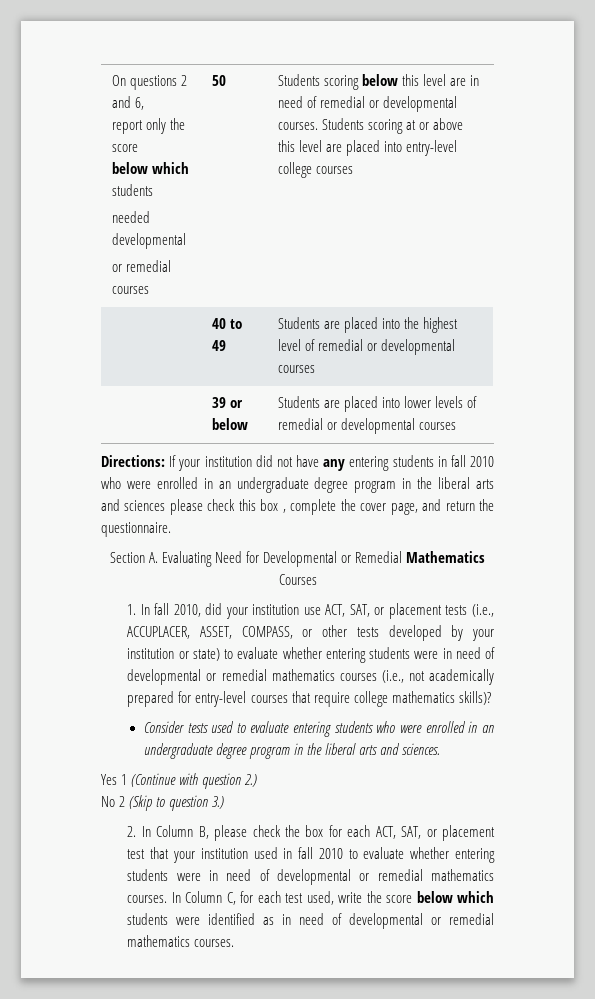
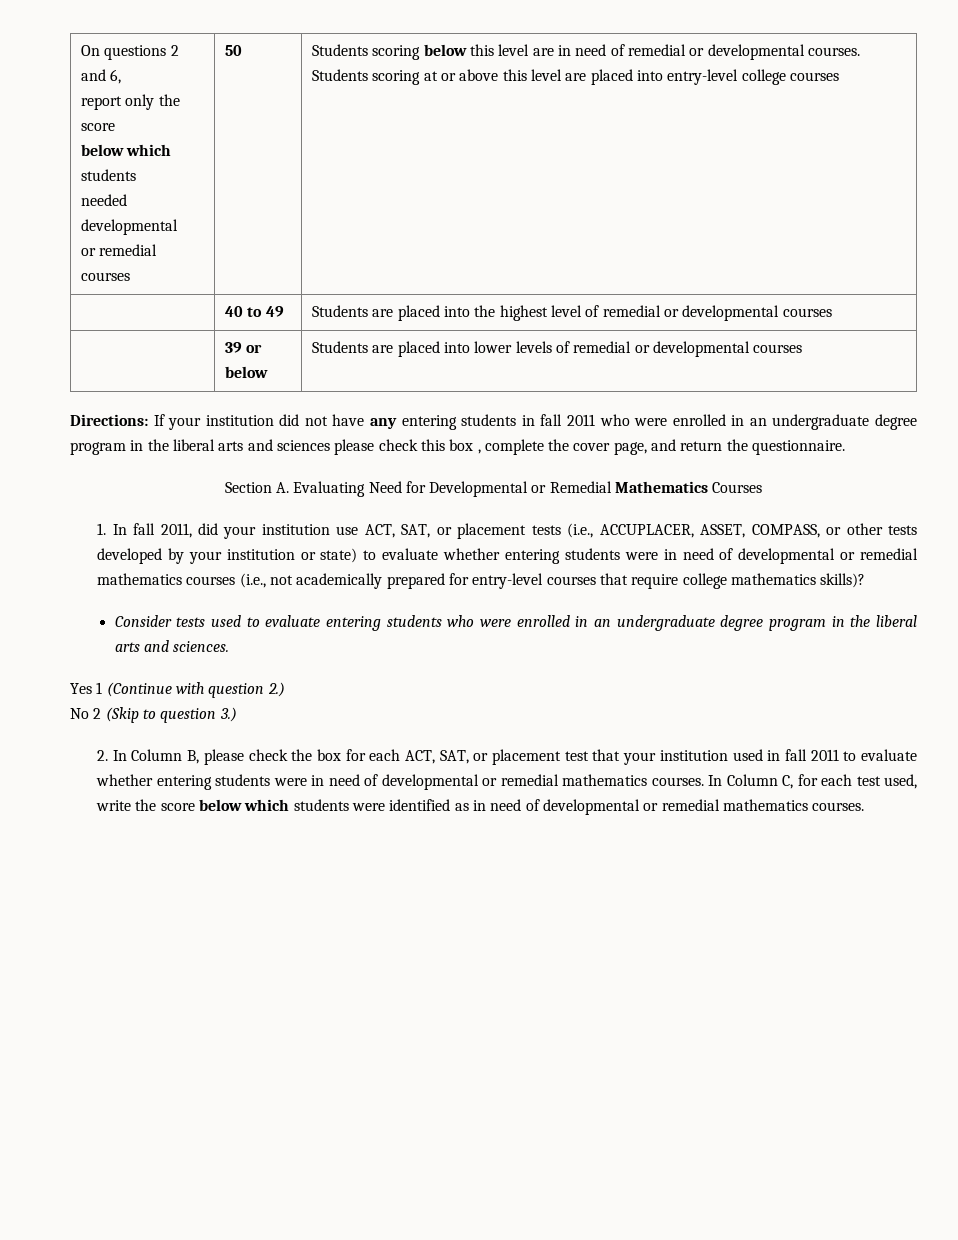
- Directions: If your institution did not have any entering students in fall 2010 who were enrolled in an undergraduate degree program in the liberal arts and sciences please check this box , complete the cover page, and return the questionnaire.
+ Directions: If your institution did not have any entering students in fall 2011 who were enrolled in an undergraduate degree program in the liberal arts and sciences please check this box , complete the cover page, and return the questionnaire.
- 1. In fall 2010, did your institution use ACT, SAT, or placement tests (i.e., ACCUPLACER, ASSET, COMPASS, or other tests developed by your institution or state) to evaluate whether entering students were in need of developmental or remedial mathematics courses (i.e., not academically prepared for entry-level courses that require college mathematics skills)?
+ 1. In fall 2011, did your institution use ACT, SAT, or placement tests (i.e., ACCUPLACER, ASSET, COMPASS, or other tests developed by your institution or state) to evaluate whether entering students were in need of developmental or remedial mathematics courses (i.e., not academically prepared for entry-level courses that require college mathematics skills)?
- 2. In Column B, please check the box for each ACT, SAT, or placement test that your institution used in fall 2010 to evaluate whether entering students were in need of developmental or remedial mathematics courses.
+ 2. In Column B, please check the box for each ACT, SAT, or placement test that your institution used in fall 2011 to evaluate whether entering students were in need of developmental or remedial mathematics courses.

